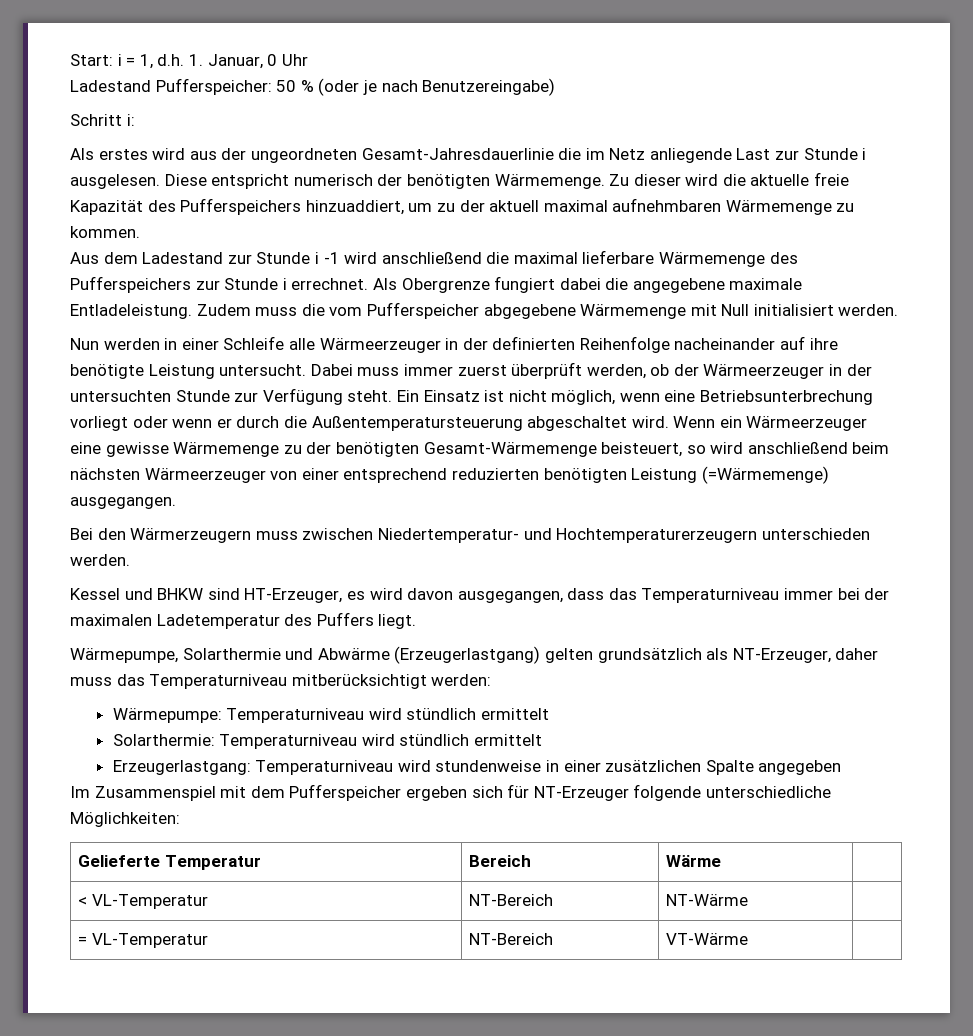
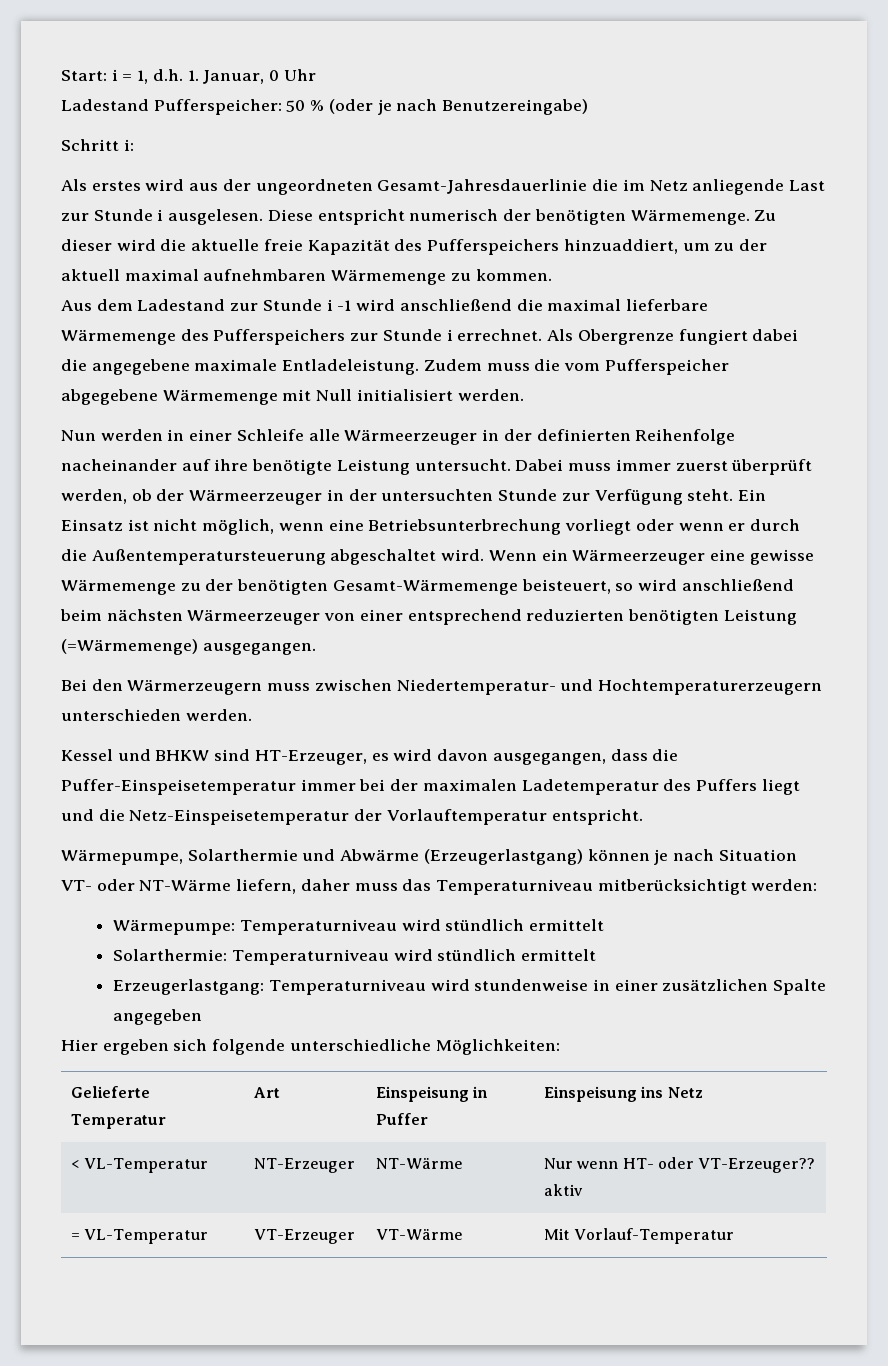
- Kessel und BHKW sind HT-Erzeuger, es wird davon ausgegangen, dass das Temperaturniveau immer bei der maximalen Ladetemperatur des Puffers liegt.
+ Kessel und BHKW sind HT-Erzeuger, es wird davon ausgegangen, dass die Puffer-Einspeisetemperatur immer bei der maximalen Ladetemperatur des Puffers liegt und die Netz-Einspeisetemperatur der Vorlauftemperatur entspricht.
- Wärmepumpe, Solarthermie und Abwärme (Erzeugerlastgang) gelten grundsätzlich als NT-Erzeuger, daher muss das Temperaturniveau mitberücksichtigt werden:
+ Wärmepumpe, Solarthermie und Abwärme (Erzeugerlastgang) können je nach Situation VT- oder NT-Wärme liefern, daher muss das Temperaturniveau mitberücksichtigt werden:
- Im Zusammenspiel mit dem Pufferspeicher ergeben sich für NT-Erzeuger folgende unterschiedliche Möglichkeiten:
+ Hier ergeben sich folgende unterschiedliche Möglichkeiten:
- Gelieferte Temperatur | Bereich | Wärme |
+ Gelieferte Temperatur | Art | Einspeisung in Puffer | Einspeisung ins Netz
- < VL-Temperatur | NT-Bereich | NT-Wärme |
+ < VL-Temperatur | NT-Erzeuger | NT-Wärme | Nur wenn HT- oder VT-Erzeuger?? aktiv
- = VL-Temperatur | NT-Bereich | VT-Wärme |
+ = VL-Temperatur | VT-Erzeuger | VT-Wärme | Mit Vorlauf-Temperatur

